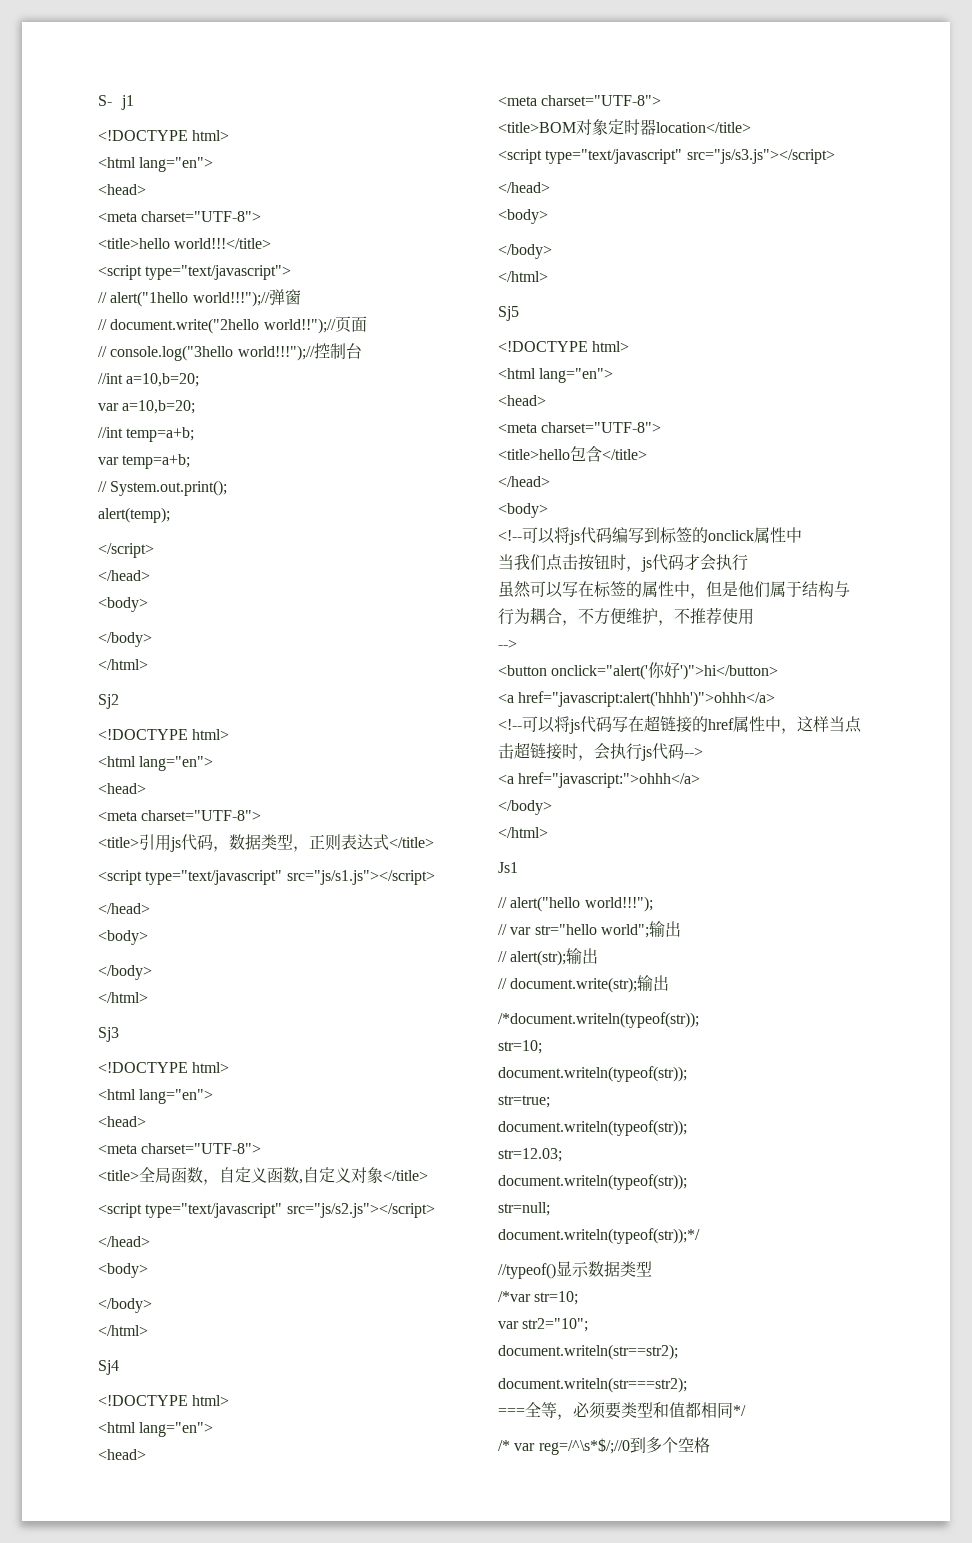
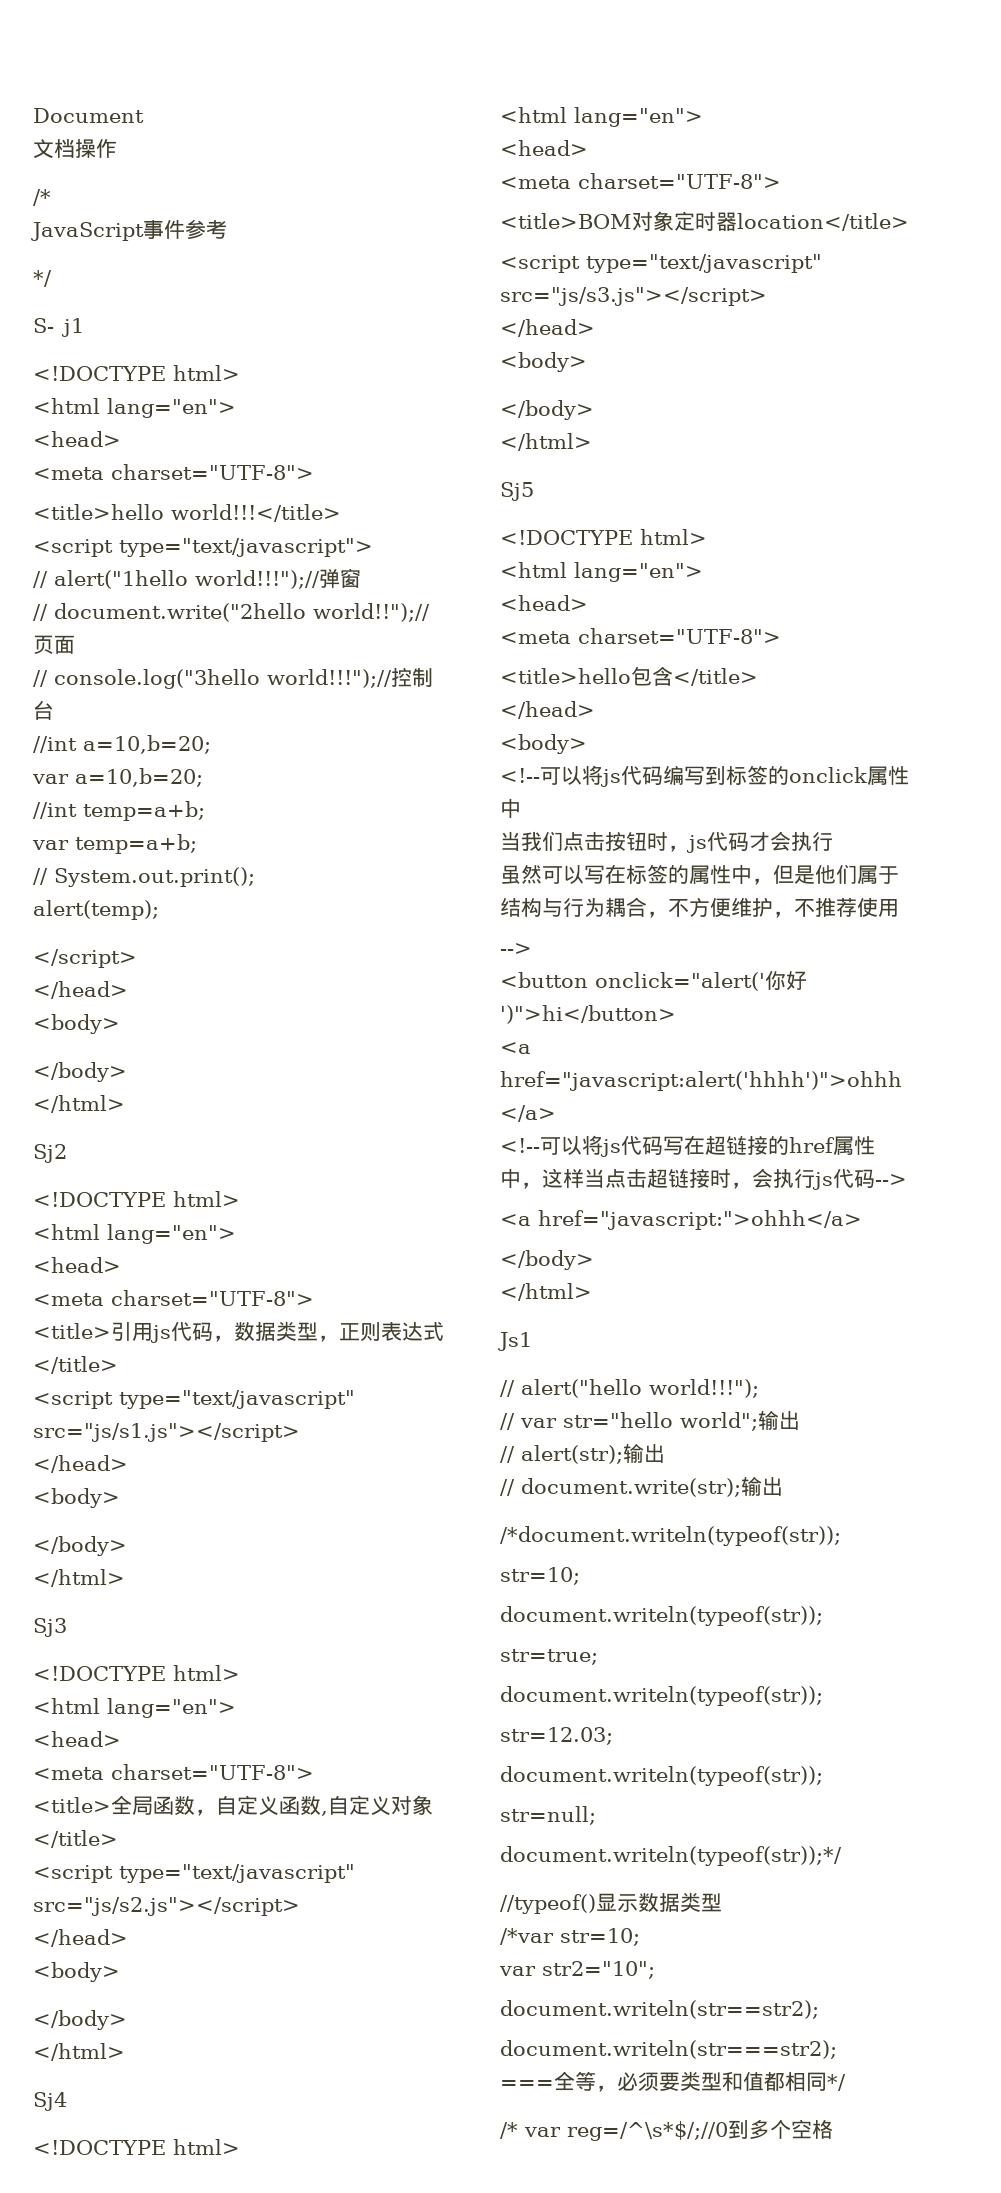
+ Document
+ 文档操作
+ /*
+ JavaScript事件参考
+ */

